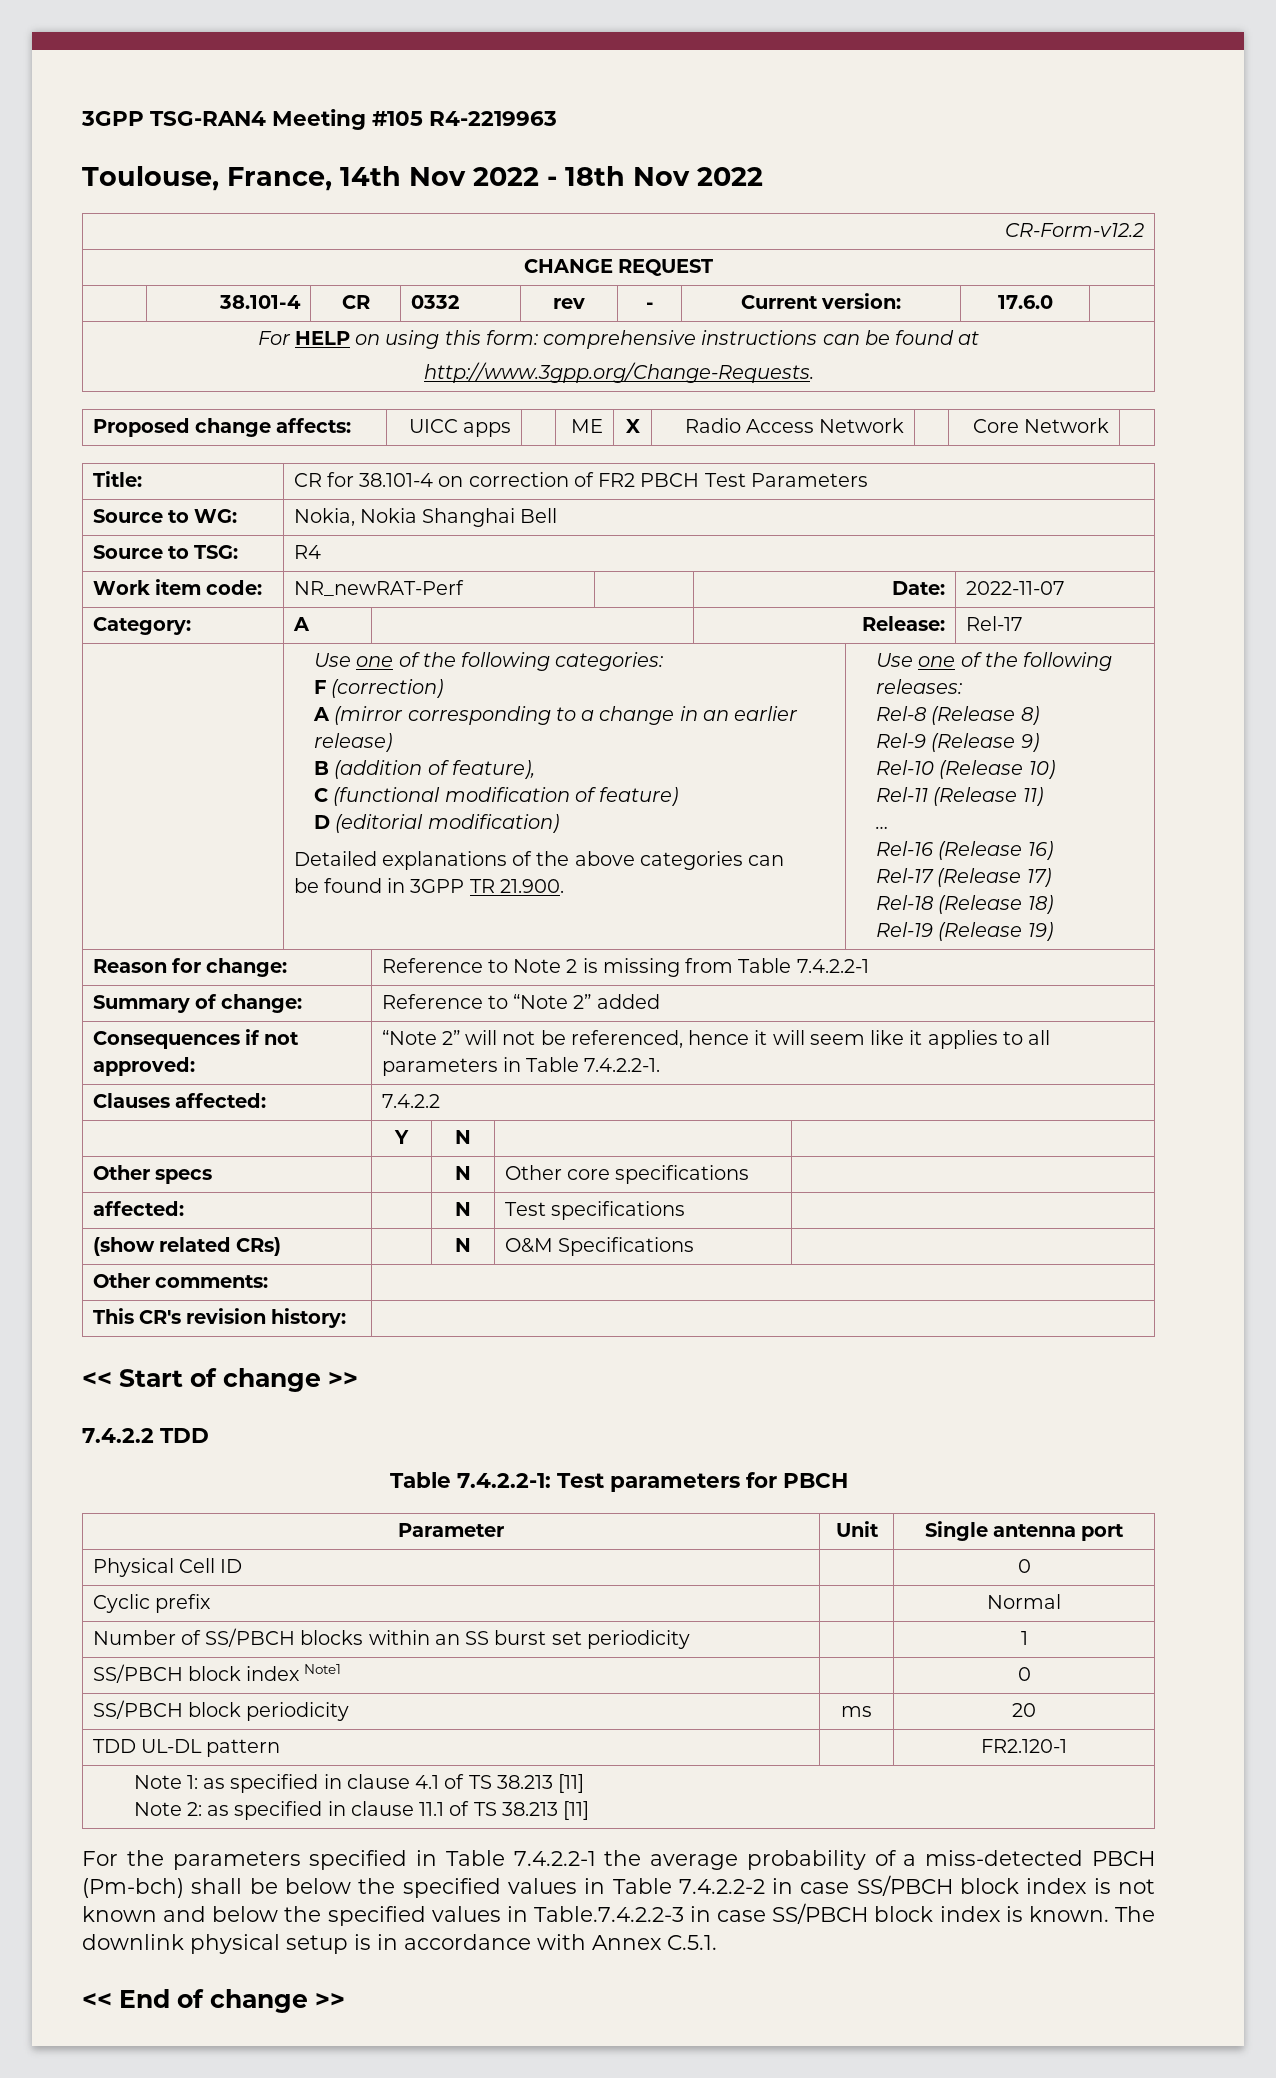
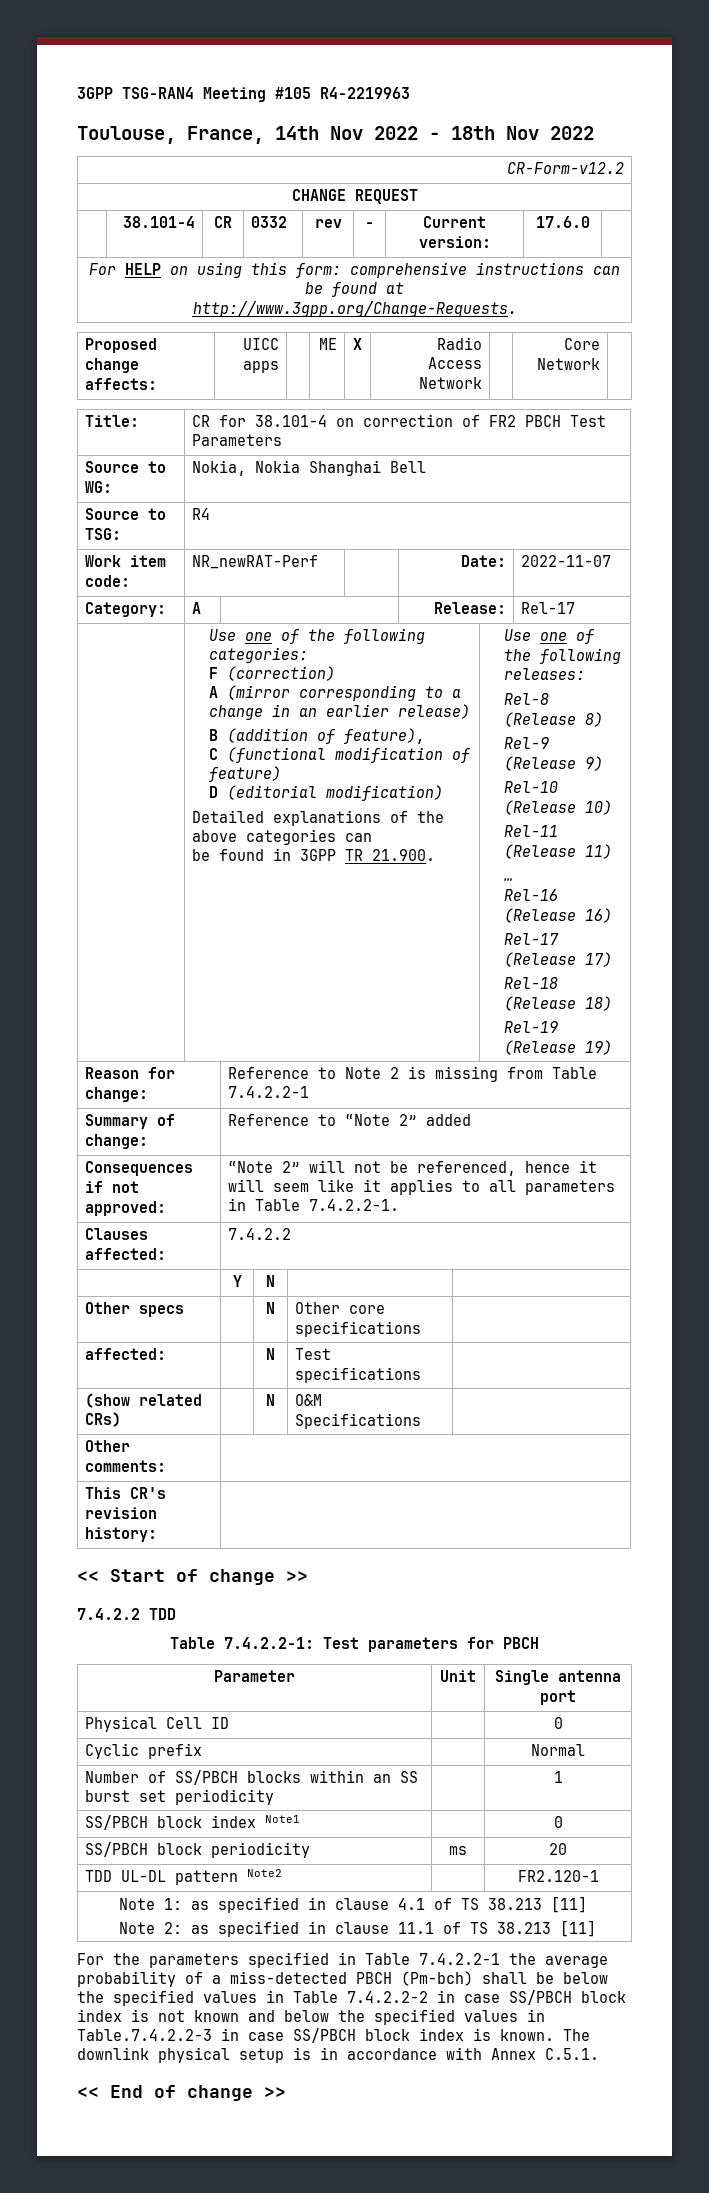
- TDD UL-DL pattern | | FR2.120-1
+ TDD UL-DL pattern Note2 | | FR2.120-1

